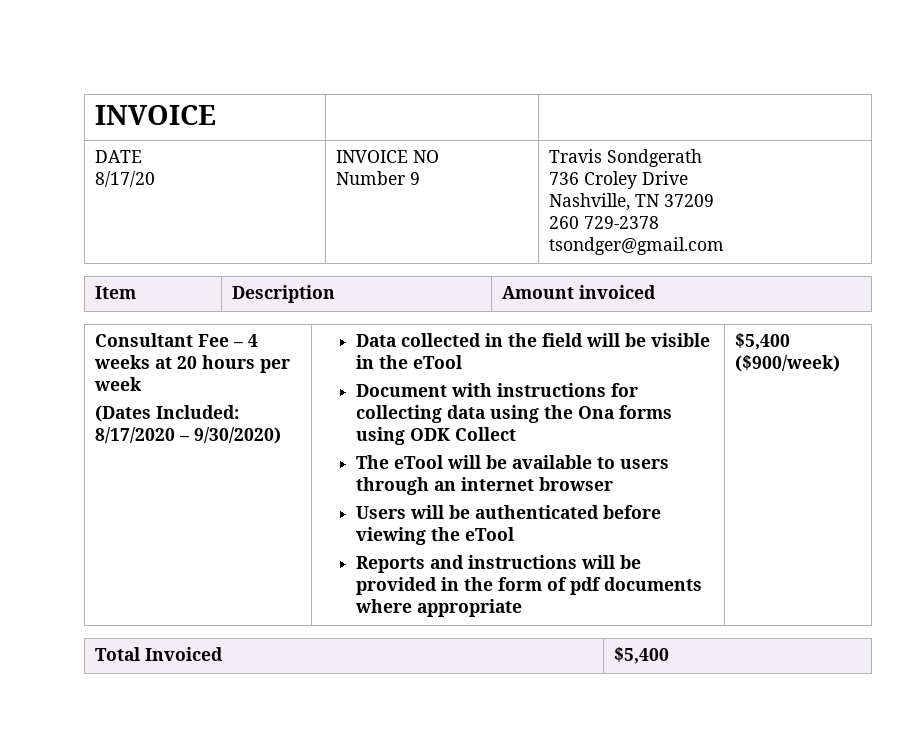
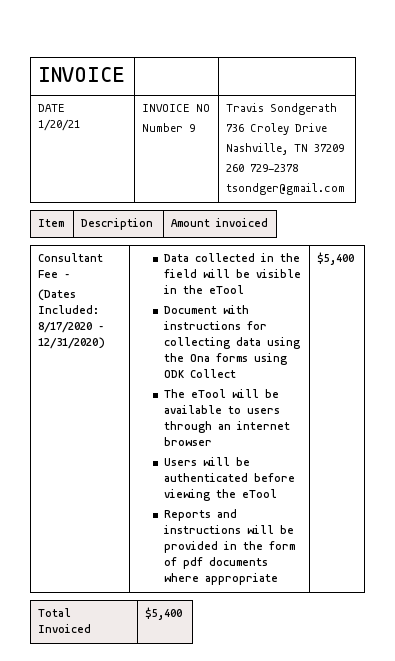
  DATE
- 8/17/20 | INVOICE NO
+ 1/20/21 | INVOICE NO
- Consultant Fee – 4 weeks at 20 hours per week
+ Consultant Fee –
- (Dates Included: 8/17/2020 – 9/30/2020)
+ (Dates Included: 8/17/2020 – 12/31/2020)
- Reports and instructions will be provided in the form of pdf documents where appropriate | $5,400 ($900/week)
+ Reports and instructions will be provided in the form of pdf documents where appropriate | $5,400

